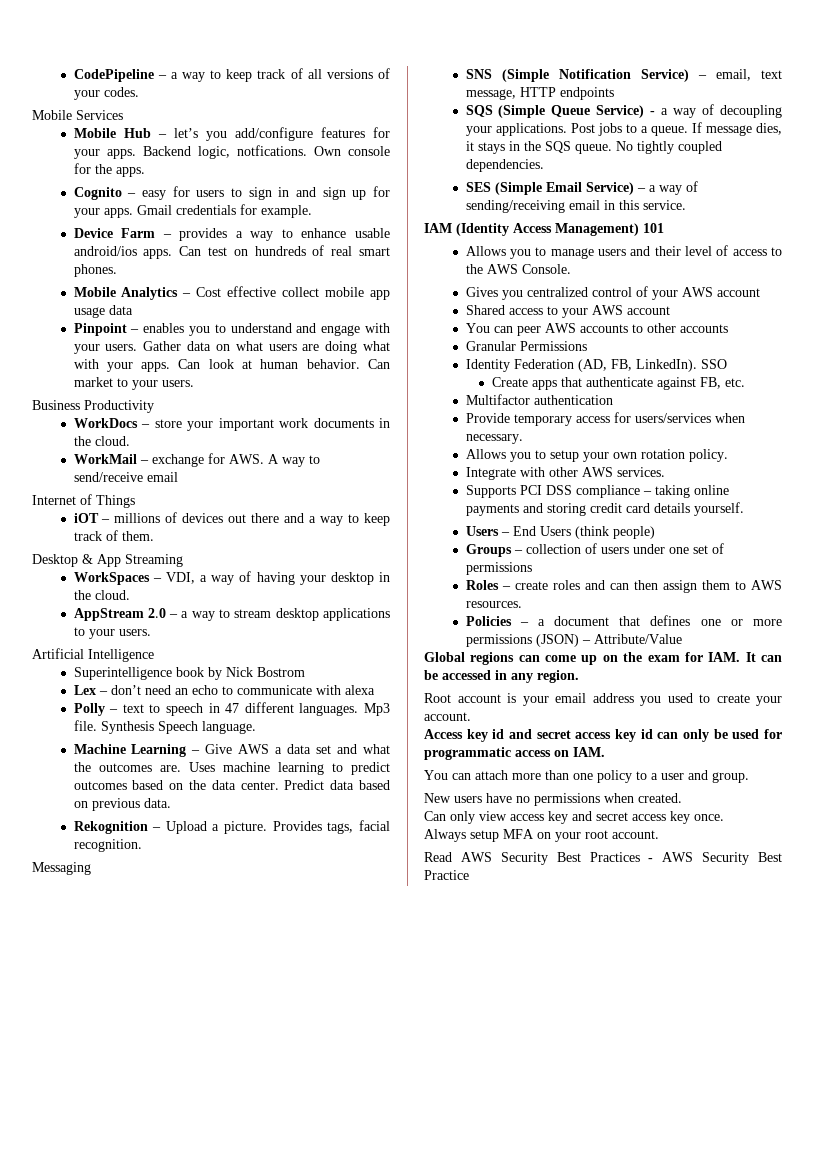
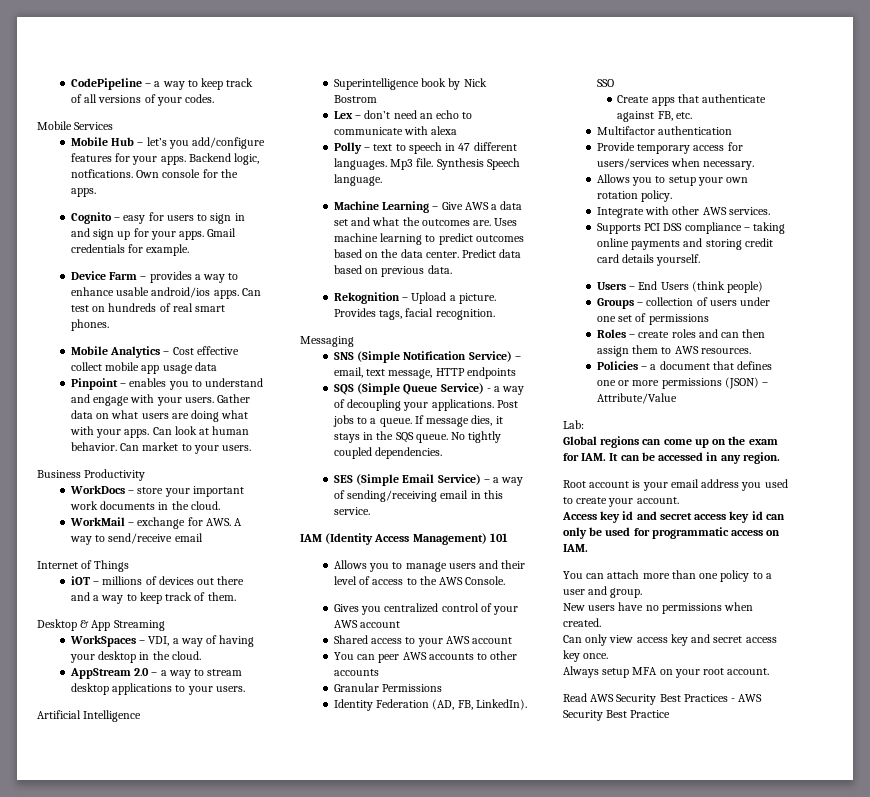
+ Lab:

